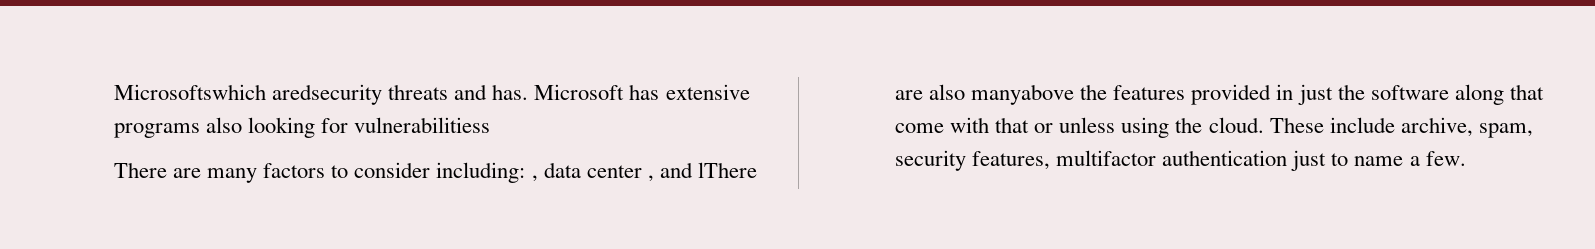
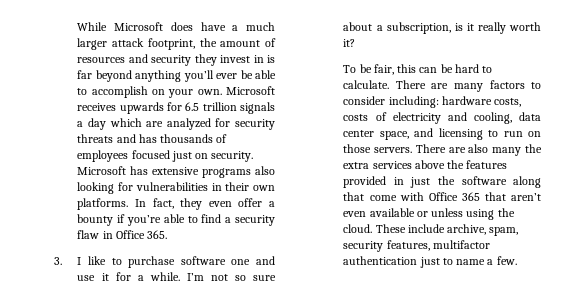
- Microsoftswhich aredsecurity threats and has.
+ While Microsoft does have a much larger attack footprint, the amount of resources and security they invest in is far beyond anything you’ll ever be able to accomplish on your own. Microsoft receives upwards for 6.5 trillion signals a day which are analyzed for security threats and has thousands of employees focused just on security.
- Microsoft has extensive programs also looking for vulnerabilitiess
- There are many factors to consider including: , data center , and lThere are also manyabove the features provided in just the software along that come with that or unless using the cloud.
+ Microsoft has extensive programs also looking for vulnerabilities in their own platforms. In fact, they even offer a bounty if you’re able to find a security flaw in Office 365.
+ 3. I like to purchase software one and use it for a while. I’m not so sure about a subscription, is it really worth it?
+ To be fair, this can be hard to calculate. There are many factors to consider including: hardware costs, costs of electricity and cooling, data center space, and licensing to run on those servers. There are also many the extra services above the features provided in just the software along that come with Office 365 that aren’t even available or unless using the cloud.

